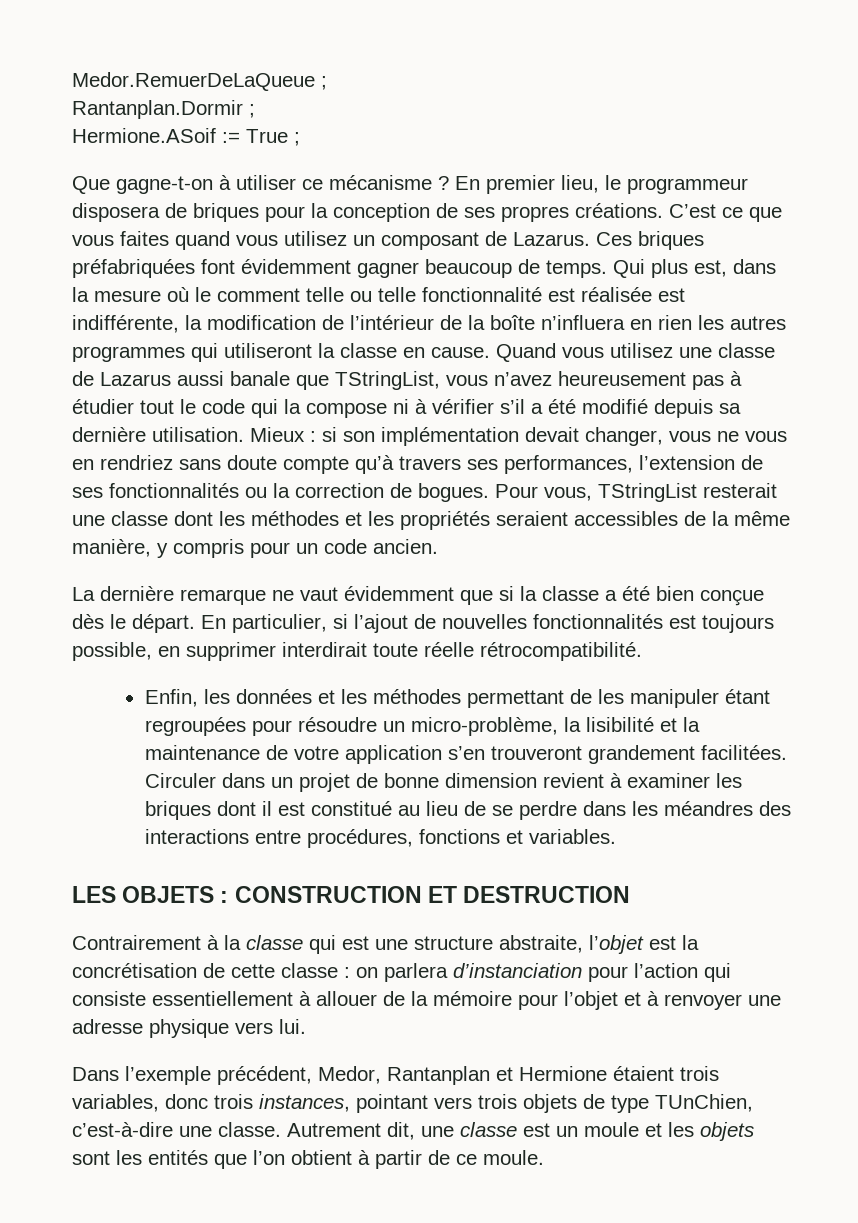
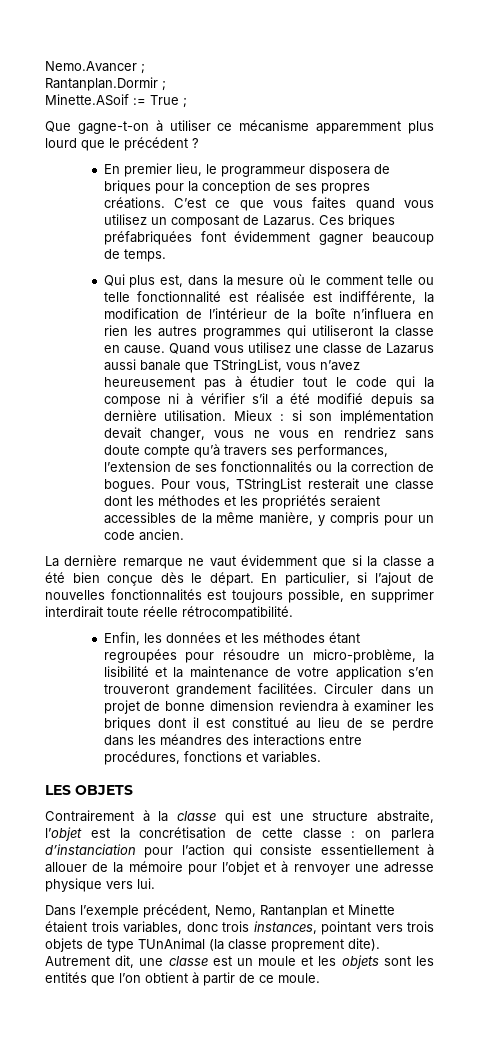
- Medor.RemuerDeLaQueue ;
+ Nemo.Avancer ;
- Hermione.ASoif := True ;
+ Minette.ASoif := True ;
- Que gagne-t-on à utiliser ce mécanisme ? En premier lieu, le programmeur disposera de briques pour la conception de ses propres créations.
+ Que gagne-t-on à utiliser ce mécanisme apparemment plus lourd que le précédent ?
+ En premier lieu, le programmeur disposera de briques pour la conception de ses propres créations.
- Ces briques préfabriquées font évidemment gagner beaucoup de temps. Qui plus est, dans la mesure où le comment telle ou telle fonctionnalité est réalisée est indifférente, la modification de l’intérieur de la boîte n’influera en rien les autres programmes qui utiliseront la classe en cause.
+ Ces briques préfabriquées font évidemment gagner beaucoup de temps.
+ Qui plus est, dans la mesure où le comment telle ou telle fonctionnalité est réalisée est indifférente, la modification de l’intérieur de la boîte n’influera en rien les autres programmes qui utiliseront la classe en cause.
- Enfin, les données et les méthodes permettant de les manipuler étant regroupées pour résoudre un micro-problème, la lisibilité et la maintenance de votre application s’en trouveront grandement facilitées.
+ Enfin, les données et les méthodes étant regroupées pour résoudre un micro-problème, la lisibilité et la maintenance de votre application s’en trouveront grandement facilitées.
- Circuler dans un projet de bonne dimension revient à examiner les briques dont il est constitué au lieu de se perdre dans les méandres des interactions entre procédures, fonctions et variables.
+ Circuler dans un projet de bonne dimension reviendra à examiner les briques dont il est constitué au lieu de se perdre dans les méandres des interactions entre procédures, fonctions et variables.
- LES OBJETS : CONSTRUCTION ET DESTRUCTION
+ LES OBJETS
- Dans l’exemple précédent, Medor, Rantanplan et Hermione étaient trois variables, donc trois instances, pointant vers trois objets de type TUnChien, c’est-à-dire une classe.
+ Dans l’exemple précédent, Nemo, Rantanplan et Minette étaient trois variables, donc trois instances, pointant vers trois objets de type TUnAnimal (la classe proprement dite).

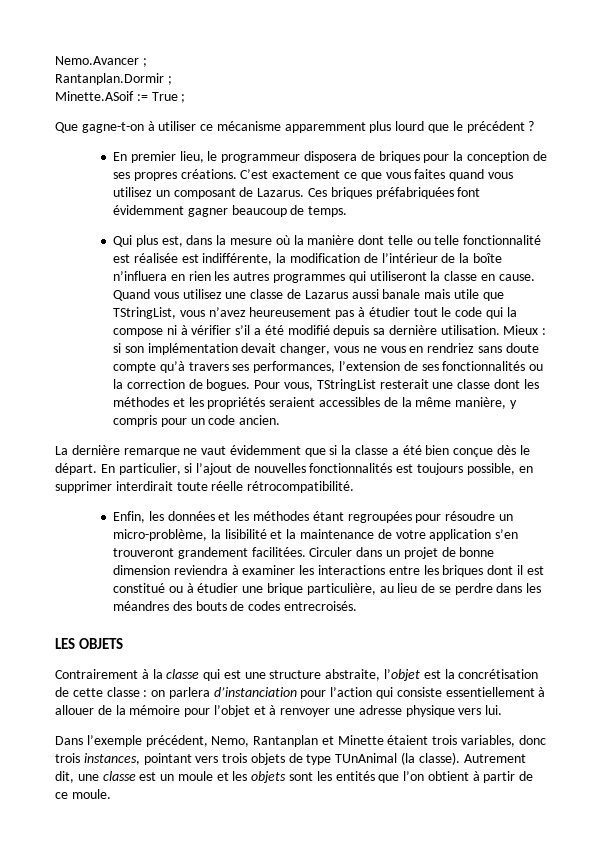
- C’est ce que vous faites quand vous utilisez un composant de Lazarus.
+ C’est exactement ce que vous faites quand vous utilisez un composant de Lazarus.
- Qui plus est, dans la mesure où le comment telle ou telle fonctionnalité est réalisée est indifférente, la modification de l’intérieur de la boîte n’influera en rien les autres programmes qui utiliseront la classe en cause.
+ Qui plus est, dans la mesure où la manière dont telle ou telle fonctionnalité est réalisée est indifférente, la modification de l’intérieur de la boîte n’influera en rien les autres programmes qui utiliseront la classe en cause.
- Quand vous utilisez une classe de Lazarus aussi banale que TStringList, vous n’avez heureusement pas à étudier tout le code qui la compose ni à vérifier s’il a été modifié depuis sa dernière utilisation.
+ Quand vous utilisez une classe de Lazarus aussi banale mais utile que TStringList, vous n’avez heureusement pas à étudier tout le code qui la compose ni à vérifier s’il a été modifié depuis sa dernière utilisation.
- Circuler dans un projet de bonne dimension reviendra à examiner les briques dont il est constitué au lieu de se perdre dans les méandres des interactions entre procédures, fonctions et variables.
+ Circuler dans un projet de bonne dimension reviendra à examiner les interactions entre les briques dont il est constitué ou à étudier une brique particulière, au lieu de se perdre dans les méandres des bouts de codes entrecroisés.
- Dans l’exemple précédent, Nemo, Rantanplan et Minette étaient trois variables, donc trois instances, pointant vers trois objets de type TUnAnimal (la classe proprement dite).
+ Dans l’exemple précédent, Nemo, Rantanplan et Minette étaient trois variables, donc trois instances, pointant vers trois objets de type TUnAnimal (la classe).

